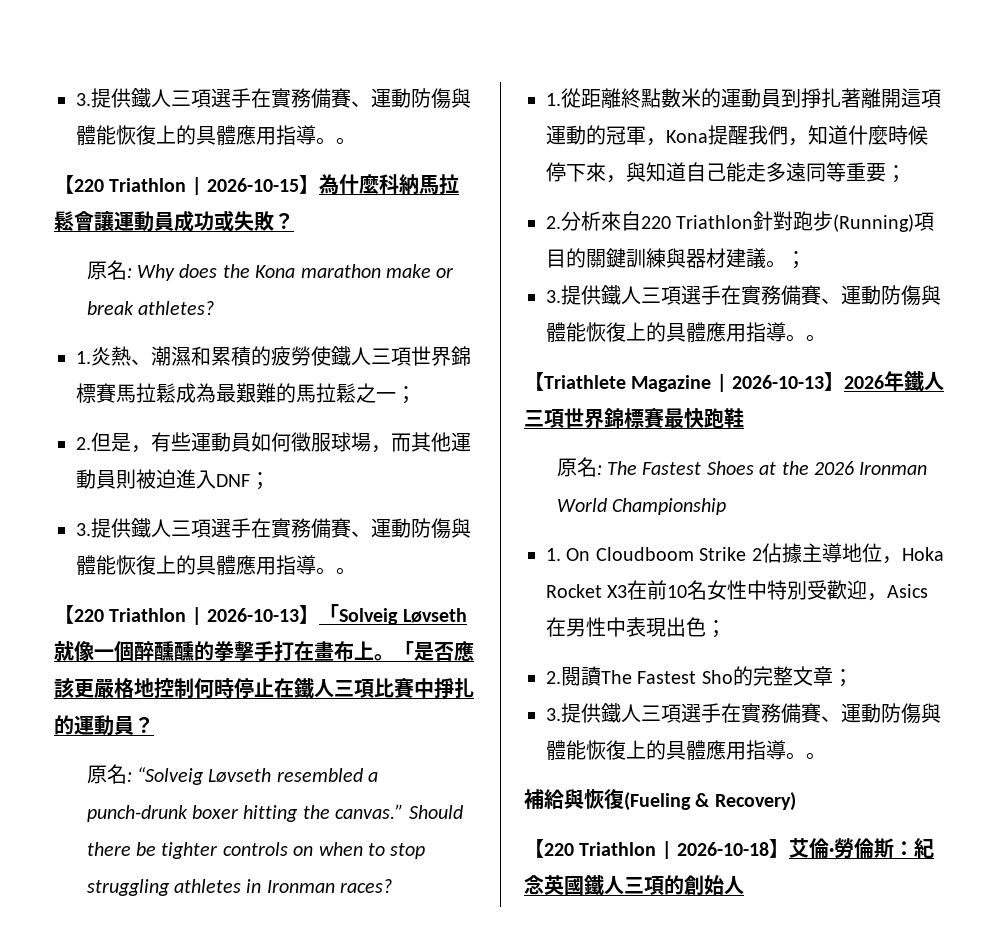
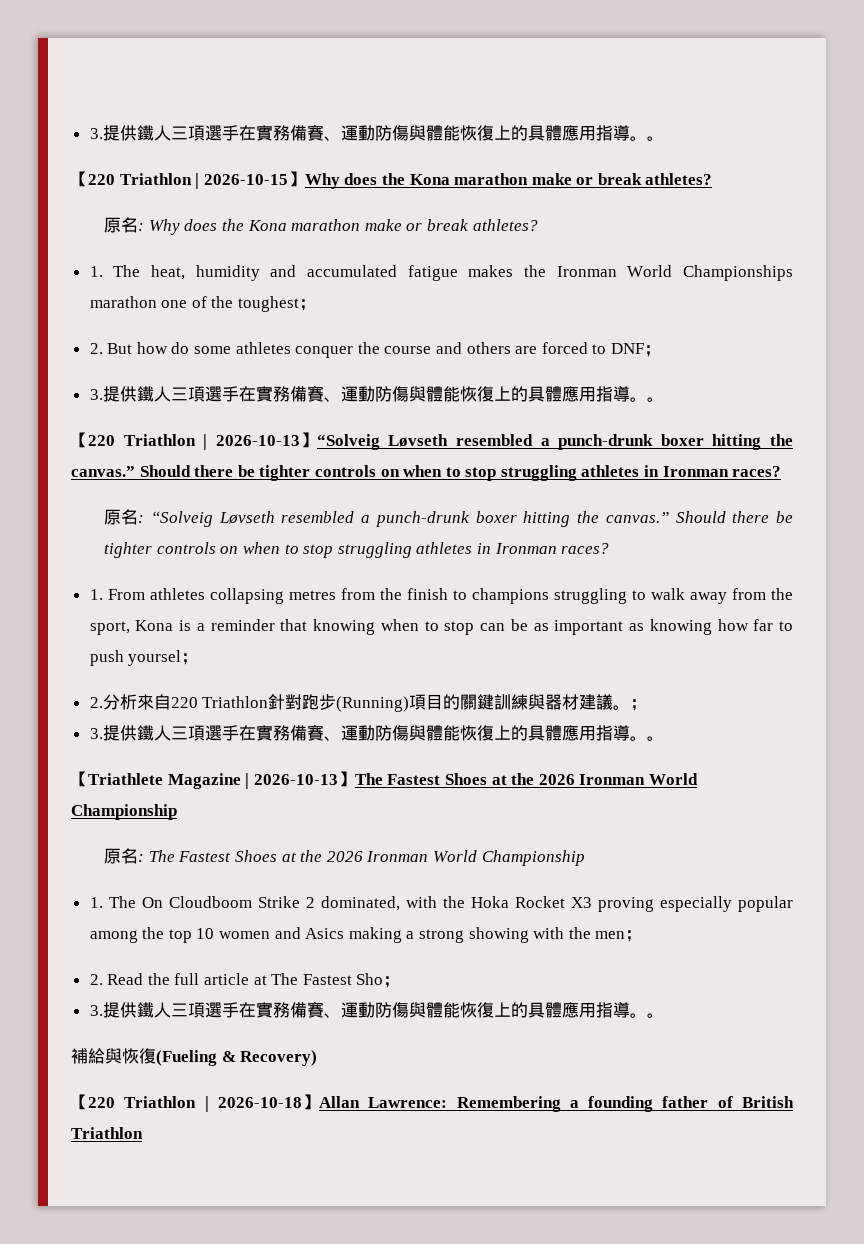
- 【220 Triathlon | 2026-10-15】為什麼科納馬拉鬆會讓運動員成功或失敗？
+ 【220 Triathlon | 2026-10-15】Why does the Kona marathon make or break athletes?
- 1.炎熱、潮濕和累積的疲勞使鐵人三項世界錦標賽馬拉鬆成為最艱難的馬拉鬆之一；
- 2.但是，有些運動員如何徵服球場，而其他運動員則被迫進入DNF；
+ 1. The heat, humidity and accumulated fatigue makes the Ironman World Championships marathon one of the toughest；
+ 2. But how do some athletes conquer the course and others are forced to DNF；
- 【220 Triathlon | 2026-10-13】「Solveig Løvseth就像一個醉醺醺的拳擊手打在畫布上。「是否應該更嚴格地控制何時停止在鐵人三項比賽中掙扎的運動員？
+ 【220 Triathlon | 2026-10-13】“Solveig Løvseth resembled a punch-drunk boxer hitting the canvas.” Should there be tighter controls on when to stop struggling athletes in Ironman races?
- 1.從距離終點數米的運動員到掙扎著離開這項運動的冠軍，Kona提醒我們，知道什麼時候停下來，與知道自己能走多遠同等重要；
+ 1. From athletes collapsing metres from the finish to champions struggling to walk away from the sport, Kona is a reminder that knowing when to stop can be as important as knowing how far to push yoursel；
- 【Triathlete Magazine | 2026-10-13】2026年鐵人三項世界錦標賽最快跑鞋
+ 【Triathlete Magazine | 2026-10-13】The Fastest Shoes at the 2026 Ironman World Championship
- 1. On Cloudboom Strike 2佔據主導地位，Hoka Rocket X3在前10名女性中特別受歡迎，Asics在男性中表現出色；
- 2.閱讀The Fastest Sho的完整文章；
+ 1. The On Cloudboom Strike 2 dominated, with the Hoka Rocket X3 proving especially popular among the top 10 women and Asics making a strong showing with the men；
+ 2. Read the full article at The Fastest Sho；
- 【220 Triathlon | 2026-10-18】艾倫·勞倫斯：紀念英國鐵人三項的創始人
+ 【220 Triathlon | 2026-10-18】Allan Lawrence: Remembering a founding father of British Triathlon

